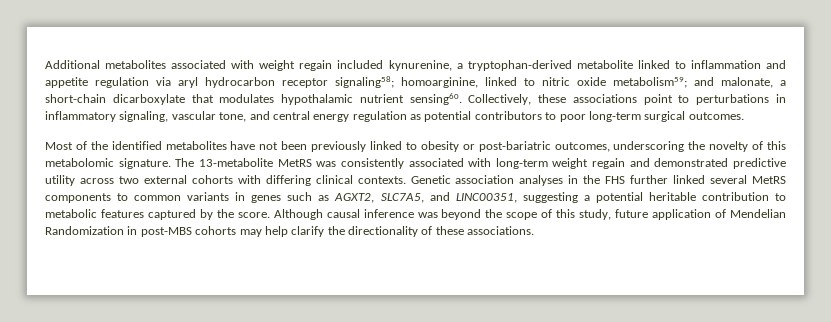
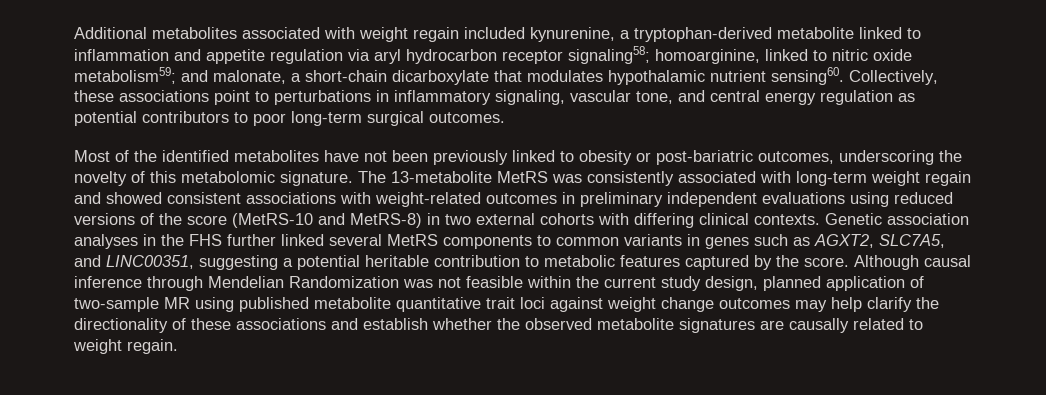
- The 13-metabolite MetRS was consistently associated with long-term weight regain and demonstrated predictive utility across two external cohorts with differing clinical contexts.
+ The 13-metabolite MetRS was consistently associated with long-term weight regain and showed consistent associations with weight-related outcomes in preliminary independent evaluations using reduced versions of the score (MetRS-10 and MetRS-8) in two external cohorts with differing clinical contexts.
- Although causal inference was beyond the scope of this study, future application of Mendelian Randomization in post-MBS cohorts may help clarify the directionality of these associations.
+ Although causal inference through Mendelian Randomization was not feasible within the current study design, planned application of two-sample MR using published metabolite quantitative trait loci against weight change outcomes may help clarify the directionality of these associations and establish whether the observed metabolite signatures are causally related to weight regain.

